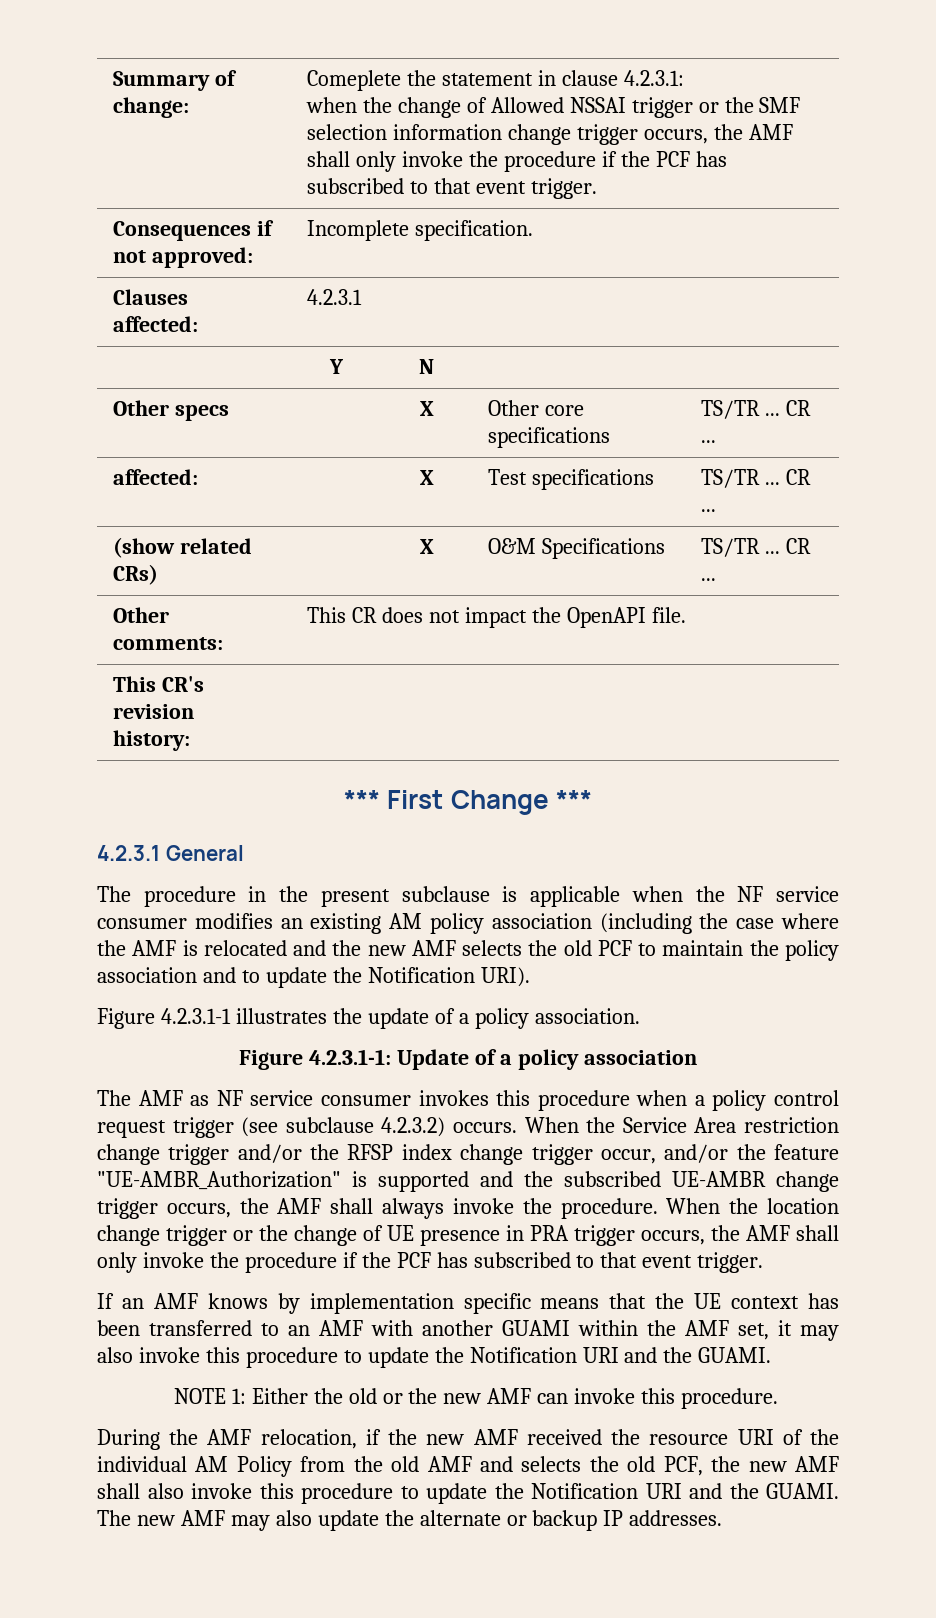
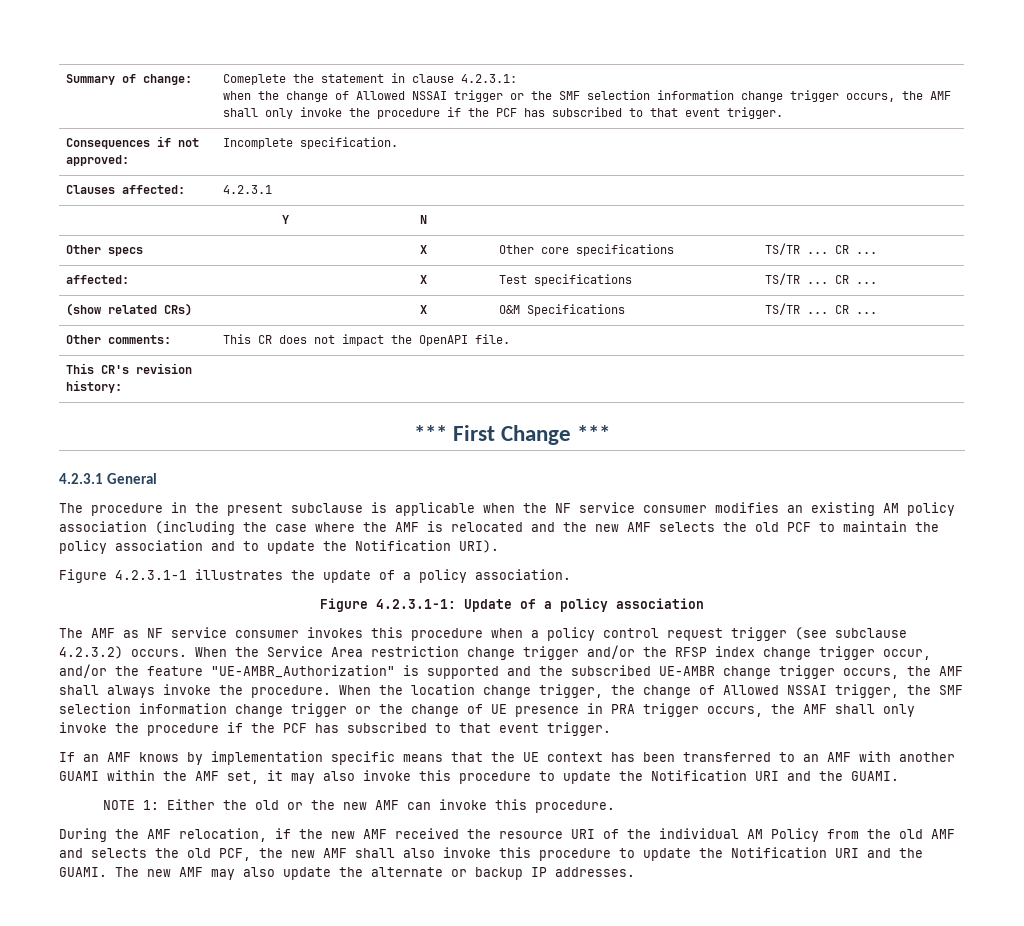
- When the location change trigger or the change of UE presence in PRA trigger occurs, the AMF shall only invoke the procedure if the PCF has subscribed to that event trigger.
+ When the location change trigger, the change of Allowed NSSAI trigger, the SMF selection information change trigger or the change of UE presence in PRA trigger occurs, the AMF shall only invoke the procedure if the PCF has subscribed to that event trigger.

